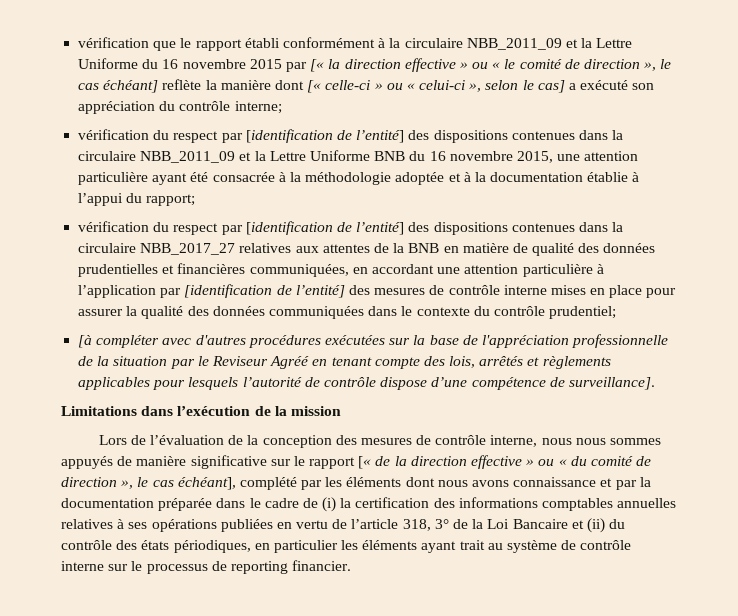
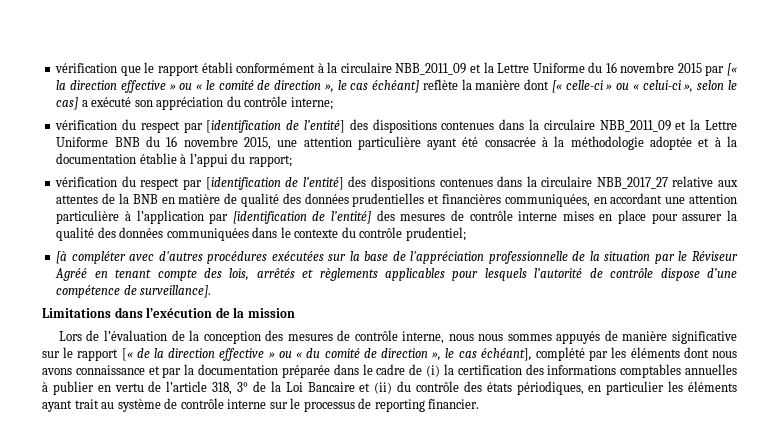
- vérification du respect par [identification de l’entité] des dispositions contenues dans la circulaire NBB_2017_27 relatives aux attentes de la BNB en matière de qualité des données prudentielles et financières communiquées, en accordant une attention particulière à l’application par [identification de l’entité] des mesures de contrôle interne mises en place pour assurer la qualité des données communiquées dans le contexte du contrôle prudentiel;
+ vérification du respect par [identification de l’entité] des dispositions contenues dans la circulaire NBB_2017_27 relative aux attentes de la BNB en matière de qualité des données prudentielles et financières communiquées, en accordant une attention particulière à l’application par [identification de l’entité] des mesures de contrôle interne mises en place pour assurer la qualité des données communiquées dans le contexte du contrôle prudentiel;
- [à compléter avec d'autres procédures exécutées sur la base de l'appréciation professionnelle de la situation par le Reviseur Agréé en tenant compte des lois, arrêtés et règlements applicables pour lesquels l’autorité de contrôle dispose d’une compétence de surveillance].
+ [à compléter avec d'autres procédures exécutées sur la base de l'appréciation professionnelle de la situation par le Réviseur Agréé en tenant compte des lois, arrêtés et règlements applicables pour lesquels l’autorité de contrôle dispose d’une compétence de surveillance].
- Lors de l’évaluation de la conception des mesures de contrôle interne, nous nous sommes appuyés de manière significative sur le rapport [« de la direction effective » ou « du comité de direction », le cas échéant], complété par les éléments dont nous avons connaissance et par la documentation préparée dans le cadre de (i) la certification des informations comptables annuelles relatives à ses opérations publiées en vertu de l’article 318, 3° de la Loi Bancaire et (ii) du contrôle des états périodiques, en particulier les éléments ayant trait au système de contrôle interne sur le processus de reporting financier.
+ Lors de l’évaluation de la conception des mesures de contrôle interne, nous nous sommes appuyés de manière significative sur le rapport [« de la direction effective » ou « du comité de direction », le cas échéant], complété par les éléments dont nous avons connaissance et par la documentation préparée dans le cadre de (i) la certification des informations comptables annuelles à publier en vertu de l’article 318, 3° de la Loi Bancaire et (ii) du contrôle des états périodiques, en particulier les éléments ayant trait au système de contrôle interne sur le processus de reporting financier.

